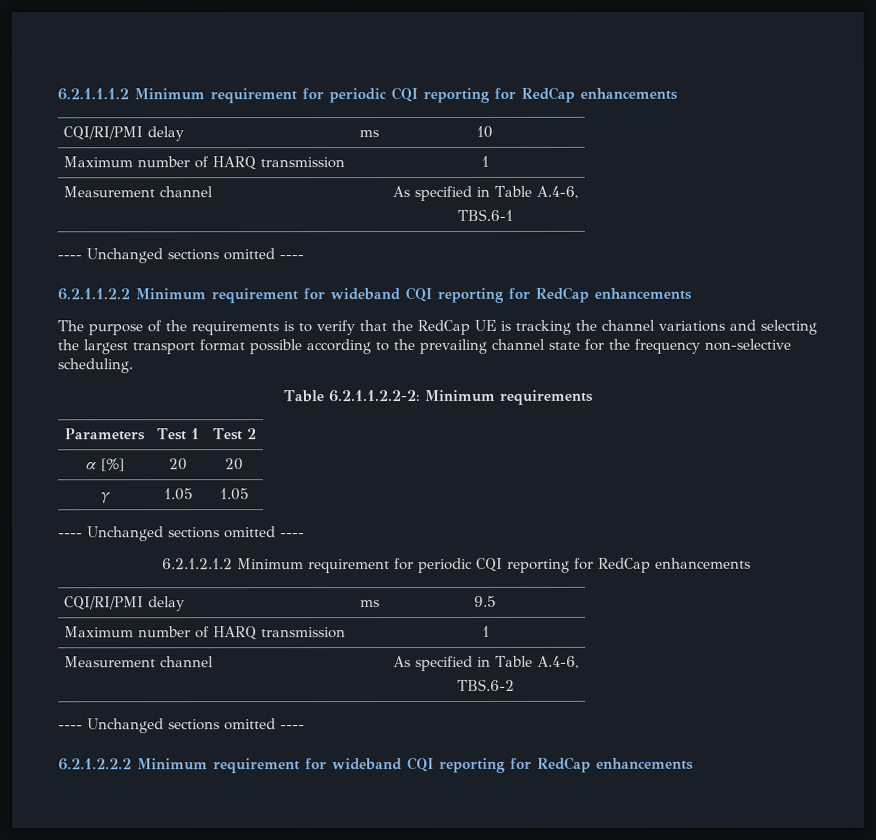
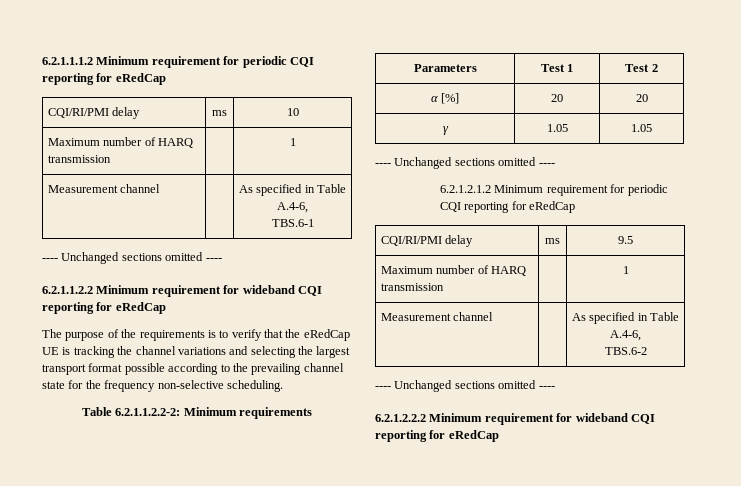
- 6.2.1.1.1.2 Minimum requirement for periodic CQI reporting for RedCap enhancements
+ 6.2.1.1.1.2 Minimum requirement for periodic CQI reporting for eRedCap
- 6.2.1.1.2.2 Minimum requirement for wideband CQI reporting for RedCap enhancements
+ 6.2.1.1.2.2 Minimum requirement for wideband CQI reporting for eRedCap
- The purpose of the requirements is to verify that the RedCap UE is tracking the channel variations and selecting the largest transport format possible according to the prevailing channel state for the frequency non-selective scheduling.
+ The purpose of the requirements is to verify that the eRedCap UE is tracking the channel variations and selecting the largest transport format possible according to the prevailing channel state for the frequency non-selective scheduling.
- 6.2.1.2.1.2 Minimum requirement for periodic CQI reporting for RedCap enhancements
+ 6.2.1.2.1.2 Minimum requirement for periodic CQI reporting for eRedCap
- 6.2.1.2.2.2 Minimum requirement for wideband CQI reporting for RedCap enhancements
+ 6.2.1.2.2.2 Minimum requirement for wideband CQI reporting for eRedCap

